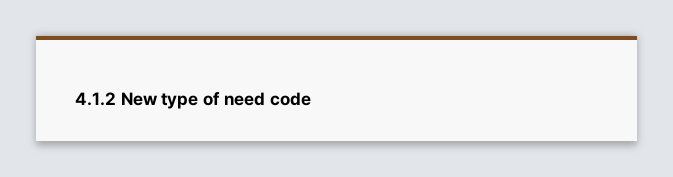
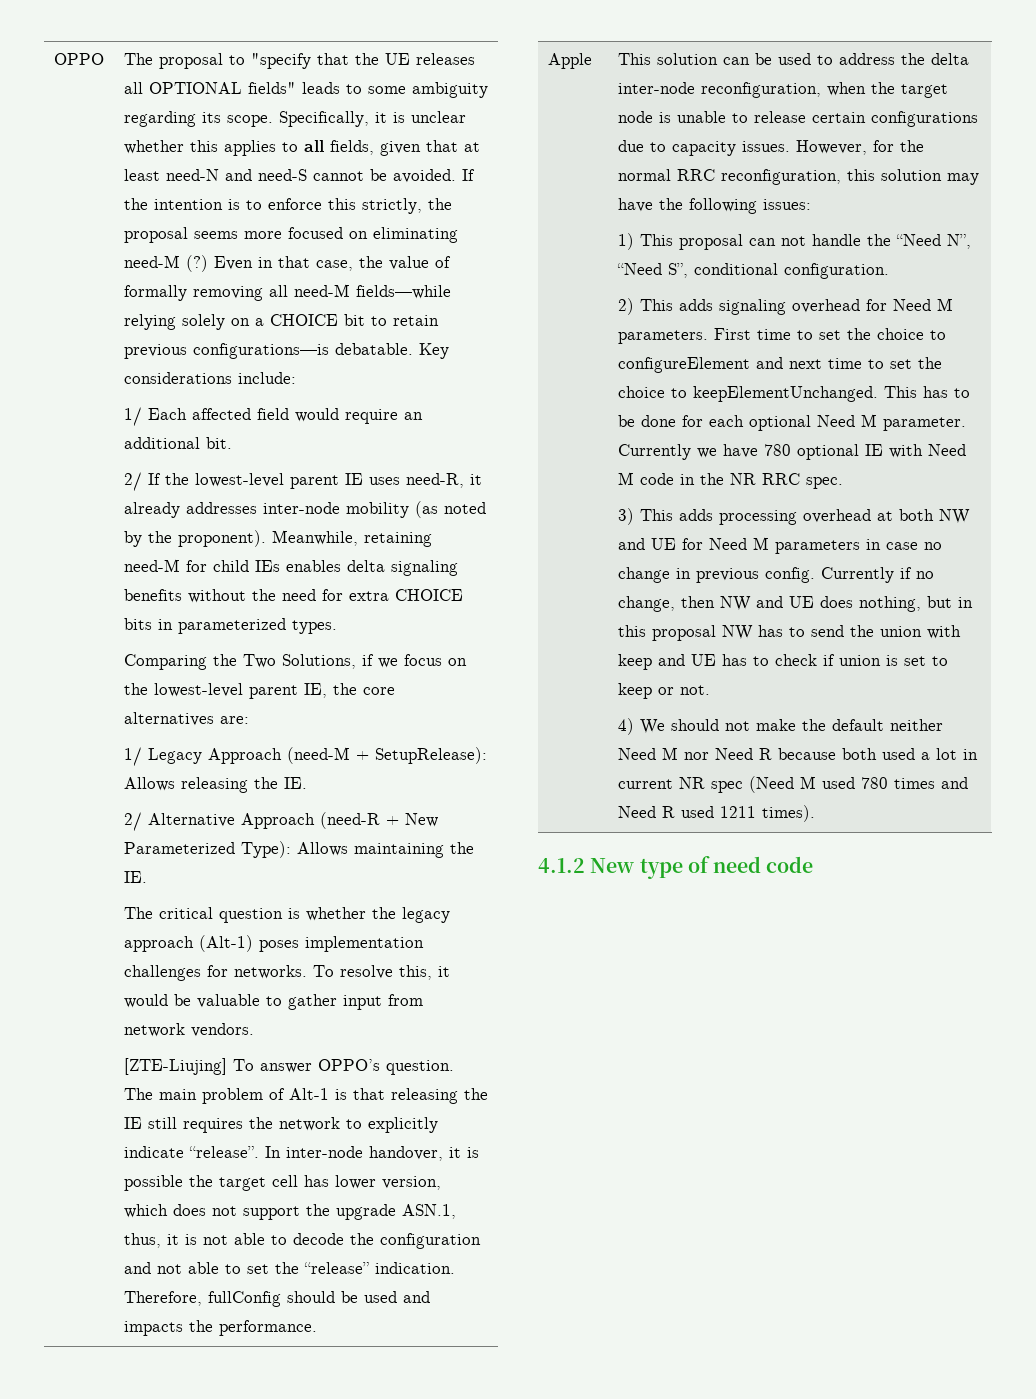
+ OPPO | The proposal to "specify that the UE releases all OPTIONAL fields" leads to some ambiguity regarding its scope. Specifically, it is unclear whether this applies to all fields, given that at least need-N and need-S cannot be avoided. If the intention is to enforce this strictly, the proposal seems more focused on eliminating need-M (?) Even in that case, the value of formally removing all need-M fields—while relying solely on a CHOICE bit to retain previous configurations—is debatable. Key considerations include:
+ 1/ Each affected field would require an additional bit.
+ 2/ If the lowest-level parent IE uses need-R, it already addresses inter-node mobility (as noted by the proponent). Meanwhile, retaining need-M for child IEs enables delta signaling benefits without the need for extra CHOICE bits in parameterized types.
+ Comparing the Two Solutions, if we focus on the lowest-level parent IE, the core alternatives are:
+ 1/ Legacy Approach (need-M + SetupRelease): Allows releasing the IE.
+ 2/ Alternative Approach (need-R + New Parameterized Type): Allows maintaining the IE.
+ The critical question is whether the legacy approach (Alt-1) poses implementation challenges for networks. To resolve this, it would be valuable to gather input from network vendors.
+ [ZTE-Liujing] To answer OPPO’s question. The main problem of Alt-1 is that releasing the IE still requires the network to explicitly indicate “release”. In inter-node handover, it is possible the target cell has lower version, which does not support the upgrade ASN.1, thus, it is not able to decode the configuration and not able to set the “release” indication. Therefore, fullConfig should be used and impacts the performance.
+ Apple | This solution can be used to address the delta inter-node reconfiguration, when the target node is unable to release certain configurations due to capacity issues. However, for the normal RRC reconfiguration, this solution may have the following issues:
+ 1) This proposal can not handle the “Need N”, “Need S”, conditional configuration.
+ 2) This adds signaling overhead for Need M parameters. First time to set the choice to configureElement and next time to set the choice to keepElementUnchanged. This has to be done for each optional Need M parameter. Currently we have 780 optional IE with Need M code in the NR RRC spec.
+ 3) This adds processing overhead at both NW and UE for Need M parameters in case no change in previous config. Currently if no change, then NW and UE does nothing, but in this proposal NW has to send the union with keep and UE has to check if union is set to keep or not.
+ 4) We should not make the default neither Need M nor Need R because both used a lot in current NR spec (Need M used 780 times and Need R used 1211 times).

